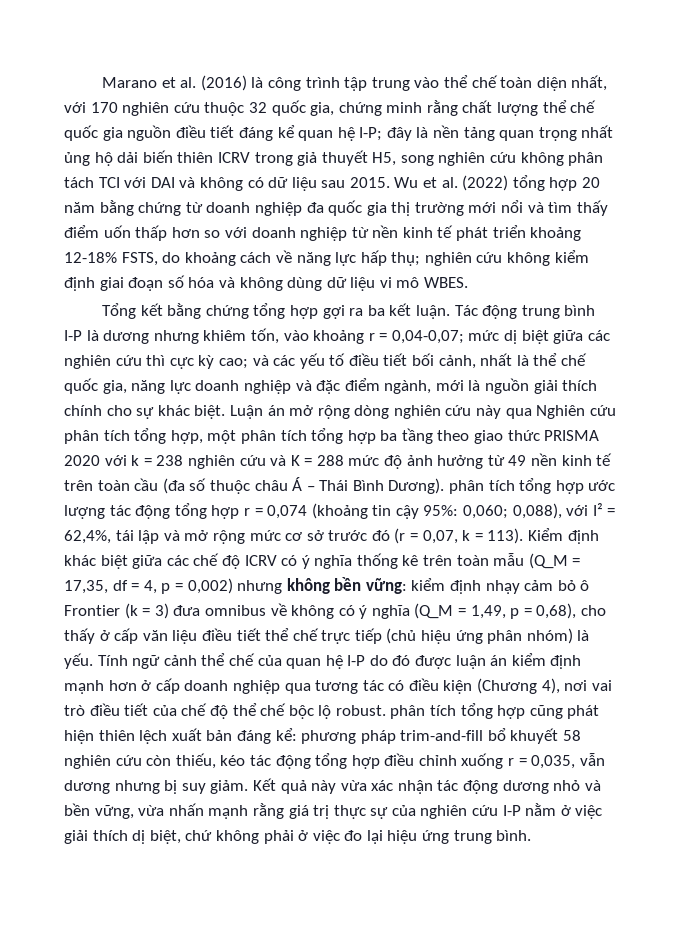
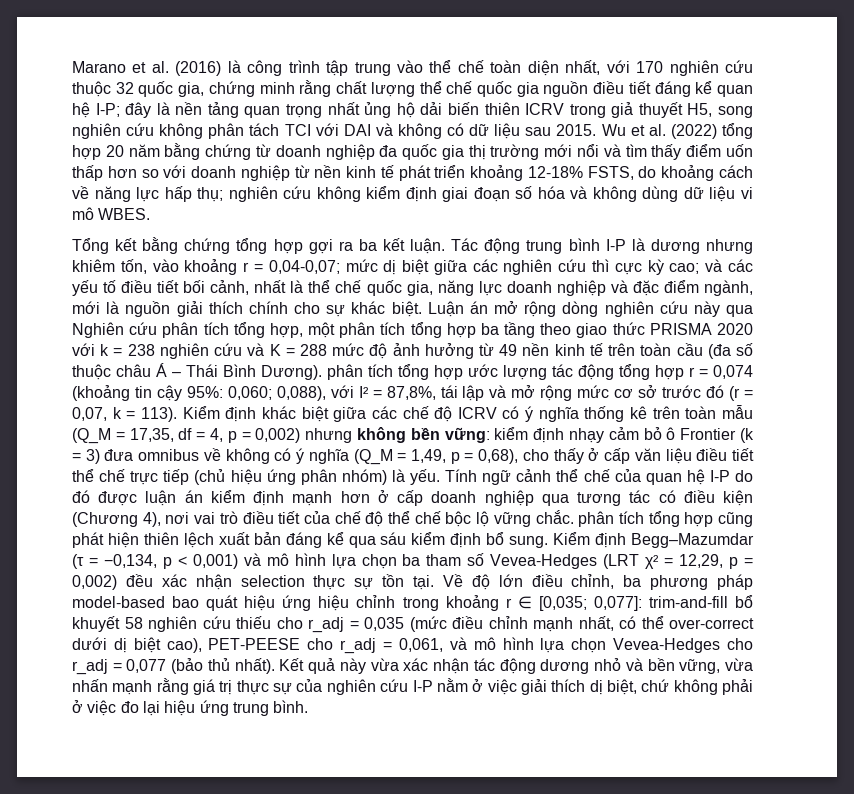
- 0,088), với I² = 62,4%, tái lập và mở rộng mức cơ sở trước đó (r = 0,07, k = 113).
+ 0,088), với I² = 87,8%, tái lập và mở rộng mức cơ sở trước đó (r = 0,07, k = 113).
- Tính ngữ cảnh thể chế của quan hệ I-P do đó được luận án kiểm định mạnh hơn ở cấp doanh nghiệp qua tương tác có điều kiện (Chương 4), nơi vai trò điều tiết của chế độ thể chế bộc lộ robust. phân tích tổng hợp cũng phát hiện thiên lệch xuất bản đáng kể: phương pháp trim-and-fill bổ khuyết 58 nghiên cứu còn thiếu, kéo tác động tổng hợp điều chỉnh xuống r = 0,035, vẫn dương nhưng bị suy giảm.
+ Tính ngữ cảnh thể chế của quan hệ I-P do đó được luận án kiểm định mạnh hơn ở cấp doanh nghiệp qua tương tác có điều kiện (Chương 4), nơi vai trò điều tiết của chế độ thể chế bộc lộ vững chắc. phân tích tổng hợp cũng phát hiện thiên lệch xuất bản đáng kể qua sáu kiểm định bổ sung. Kiểm định Begg–Mazumdar (τ = −0,134, p < 0,001) và mô hình lựa chọn ba tham số Vevea-Hedges (LRT χ² = 12,29, p = 0,002) đều xác nhận selection thực sự tồn tại. Về độ lớn điều chỉnh, ba phương pháp model-based bao quát hiệu ứng hiệu chỉnh trong khoảng r ∈ [0,035; 0,077]: trim-and-fill bổ khuyết 58 nghiên cứu thiếu cho r_adj = 0,035 (mức điều chỉnh mạnh nhất, có thể over-correct dưới dị biệt cao), PET-PEESE cho r_adj = 0,061, và mô hình lựa chọn Vevea-Hedges cho r_adj = 0,077 (bảo thủ nhất).

